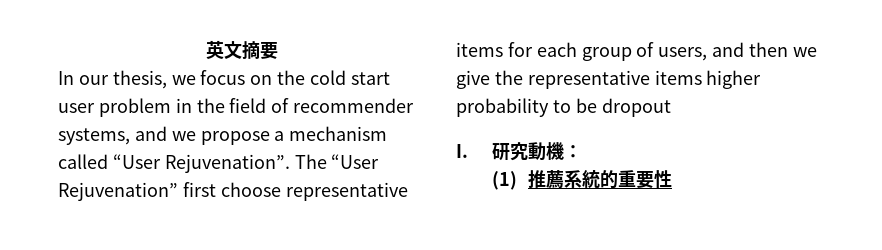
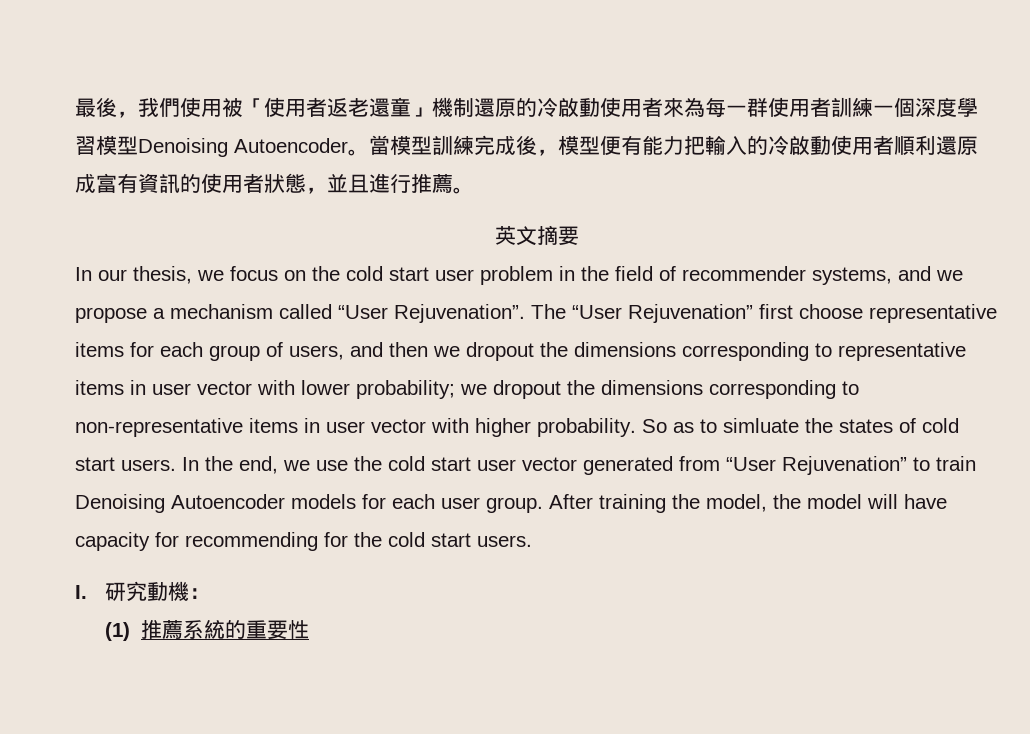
+ 最後，我們使用被「使用者返老還童」機制還原的冷啟動使用者來為每一群使用者訓練一個深度學習模型Denoising Autoencoder。當模型訓練完成後，模型便有能力把輸入的冷啟動使用者順利還原成富有資訊的使用者狀態，並且進行推薦。
- The “User Rejuvenation” first choose representative items for each group of users, and then we give the representative items higher probability to be dropout
+ The “User Rejuvenation” first choose representative items for each group of users, and then we dropout the dimensions corresponding to representative items in user vector with lower probability; we dropout the dimensions corresponding to non-representative items in user vector with higher probability. So as to simluate the states of cold start users. In the end, we use the cold start user vector generated from “User Rejuvenation” to train Denoising Autoencoder models for each user group. After training the model, the model will have capacity for recommending for the cold start users.

